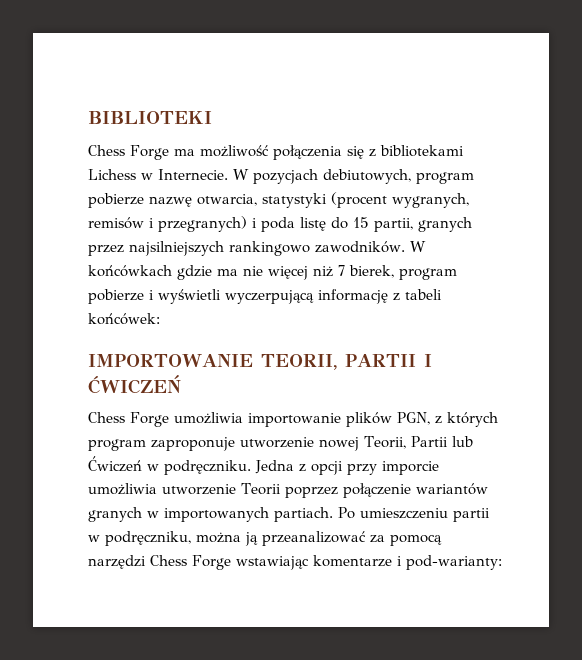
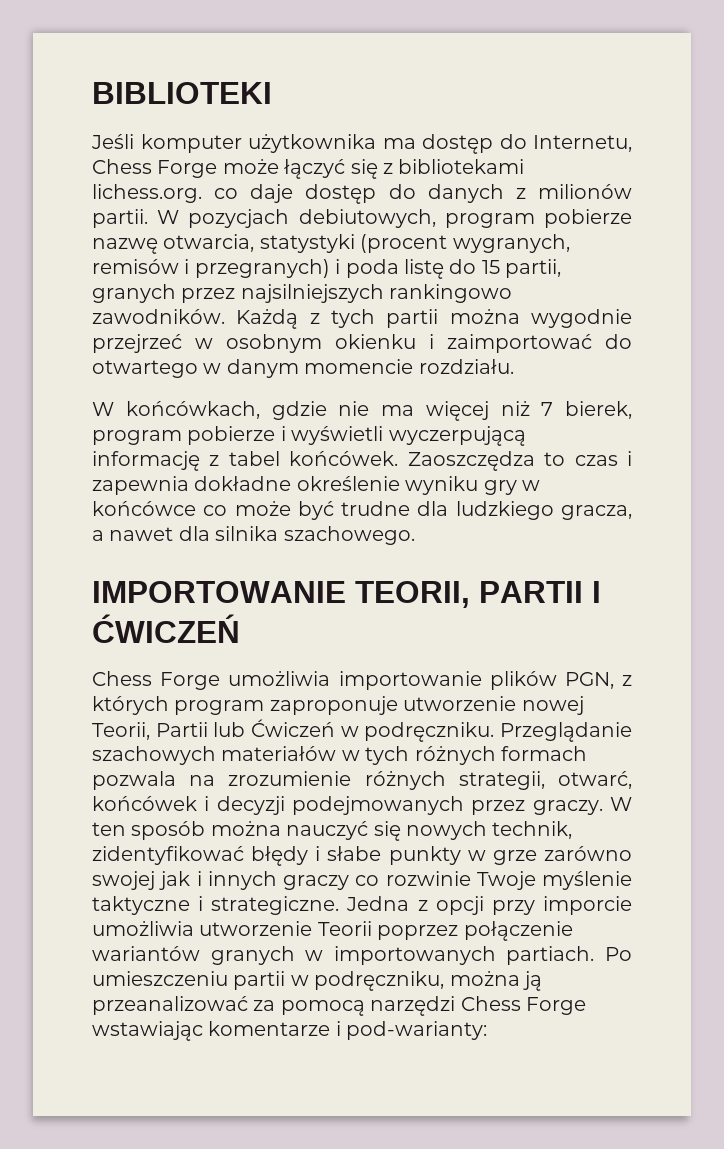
- Chess Forge ma możliwość połączenia się z bibliotekami Lichess w Internecie.
+ Jeśli komputer użytkownika ma dostęp do Internetu, Chess Forge może łączyć się z bibliotekami lichess.org. co daje dostęp do danych z milionów partii.
- W końcówkach gdzie ma nie więcej niż 7 bierek, program pobierze i wyświetli wyczerpującą informację z tabeli końcówek:
+ Każdą z tych partii można wygodnie przejrzeć w osobnym okienku i zaimportować do otwartego w danym momencie rozdziału.
+ W końcówkach, gdzie nie ma więcej niż 7 bierek, program pobierze i wyświetli wyczerpującą informację z tabel końcówek. Zaoszczędza to czas i zapewnia dokładne określenie wyniku gry w końcówce co może być trudne dla ludzkiego gracza, a nawet dla silnika szachowego.
+ Przeglądanie szachowych materiałów w tych różnych formach pozwala na zrozumienie różnych strategii, otwarć, końcówek i decyzji podejmowanych przez graczy. W ten sposób można nauczyć się nowych technik, zidentyfikować błędy i słabe punkty w grze zarówno swojej jak i innych graczy co rozwinie Twoje myślenie taktyczne i strategiczne.

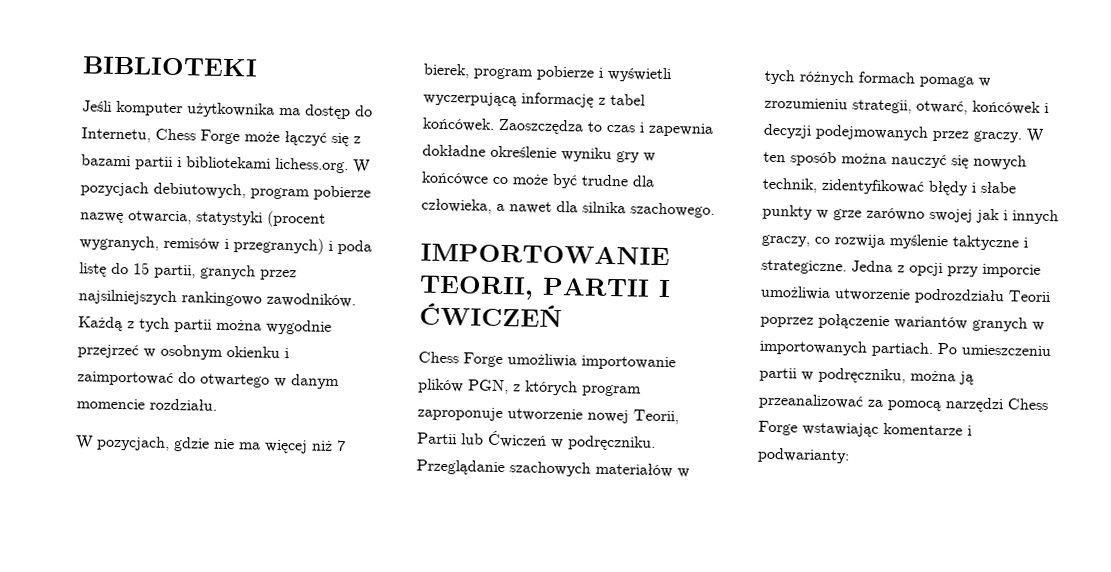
- Jeśli komputer użytkownika ma dostęp do Internetu, Chess Forge może łączyć się z bibliotekami lichess.org. co daje dostęp do danych z milionów partii. W pozycjach debiutowych, program pobierze nazwę otwarcia, statystyki (procent wygranych, remisów i przegranych) i poda listę do 15 partii, granych przez najsilniejszych rankingowo zawodników.
+ Jeśli komputer użytkownika ma dostęp do Internetu, Chess Forge może łączyć się z bazami partii i bibliotekami lichess.org. W pozycjach debiutowych, program pobierze nazwę otwarcia, statystyki (procent wygranych, remisów i przegranych) i poda listę do 15 partii, granych przez najsilniejszych rankingowo zawodników.
- W końcówkach, gdzie nie ma więcej niż 7 bierek, program pobierze i wyświetli wyczerpującą informację z tabel końcówek.
+ W pozycjach, gdzie nie ma więcej niż 7 bierek, program pobierze i wyświetli wyczerpującą informację z tabel końcówek.
- Zaoszczędza to czas i zapewnia dokładne określenie wyniku gry w końcówce co może być trudne dla ludzkiego gracza, a nawet dla silnika szachowego.
+ Zaoszczędza to czas i zapewnia dokładne określenie wyniku gry w końcówce co może być trudne dla człowieka, a nawet dla silnika szachowego.
- Przeglądanie szachowych materiałów w tych różnych formach pozwala na zrozumienie różnych strategii, otwarć, końcówek i decyzji podejmowanych przez graczy.
+ Przeglądanie szachowych materiałów w tych różnych formach pomaga w zrozumieniu strategii, otwarć, końcówek i decyzji podejmowanych przez graczy.
- W ten sposób można nauczyć się nowych technik, zidentyfikować błędy i słabe punkty w grze zarówno swojej jak i innych graczy co rozwinie Twoje myślenie taktyczne i strategiczne.
+ W ten sposób można nauczyć się nowych technik, zidentyfikować błędy i słabe punkty w grze zarówno swojej jak i innych graczy, co rozwija myślenie taktyczne i strategiczne.
- Jedna z opcji przy imporcie umożliwia utworzenie Teorii poprzez połączenie wariantów granych w importowanych partiach.
+ Jedna z opcji przy imporcie umożliwia utworzenie podrozdziału Teorii poprzez połączenie wariantów granych w importowanych partiach.
- Po umieszczeniu partii w podręczniku, można ją przeanalizować za pomocą narzędzi Chess Forge wstawiając komentarze i pod-warianty:
+ Po umieszczeniu partii w podręczniku, można ją przeanalizować za pomocą narzędzi Chess Forge wstawiając komentarze i podwarianty:

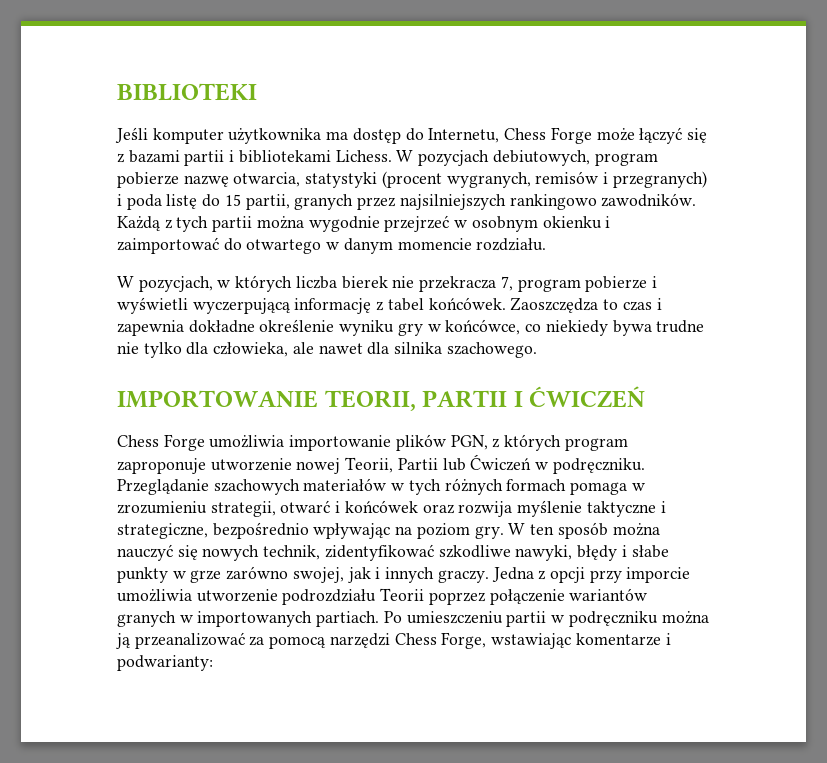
- Jeśli komputer użytkownika ma dostęp do Internetu, Chess Forge może łączyć się z bazami partii i bibliotekami lichess.org. W pozycjach debiutowych, program pobierze nazwę otwarcia, statystyki (procent wygranych, remisów i przegranych) i poda listę do 15 partii, granych przez najsilniejszych rankingowo zawodników.
+ Jeśli komputer użytkownika ma dostęp do Internetu, Chess Forge może łączyć się z bazami partii i bibliotekami Lichess. W pozycjach debiutowych, program pobierze nazwę otwarcia, statystyki (procent wygranych, remisów i przegranych) i poda listę do 15 partii, granych przez najsilniejszych rankingowo zawodników.
- W pozycjach, gdzie nie ma więcej niż 7 bierek, program pobierze i wyświetli wyczerpującą informację z tabel końcówek.
+ W pozycjach, w których liczba bierek nie przekracza 7, program pobierze i wyświetli wyczerpującą informację z tabel końcówek.
- Zaoszczędza to czas i zapewnia dokładne określenie wyniku gry w końcówce co może być trudne dla człowieka, a nawet dla silnika szachowego.
+ Zaoszczędza to czas i zapewnia dokładne określenie wyniku gry w końcówce, co niekiedy bywa trudne nie tylko dla człowieka, ale nawet dla silnika szachowego.
- Przeglądanie szachowych materiałów w tych różnych formach pomaga w zrozumieniu strategii, otwarć, końcówek i decyzji podejmowanych przez graczy.
+ Przeglądanie szachowych materiałów w tych różnych formach pomaga w zrozumieniu strategii, otwarć i końcówek oraz rozwija myślenie taktyczne i strategiczne, bezpośrednio wpływając na poziom gry.
- W ten sposób można nauczyć się nowych technik, zidentyfikować błędy i słabe punkty w grze zarówno swojej jak i innych graczy, co rozwija myślenie taktyczne i strategiczne.
+ W ten sposób można nauczyć się nowych technik, zidentyfikować szkodliwe nawyki, błędy i słabe punkty w grze zarówno swojej, jak i innych graczy.
- Po umieszczeniu partii w podręczniku, można ją przeanalizować za pomocą narzędzi Chess Forge wstawiając komentarze i podwarianty:
+ Po umieszczeniu partii w podręczniku można ją przeanalizować za pomocą narzędzi Chess Forge, wstawiając komentarze i podwarianty:

